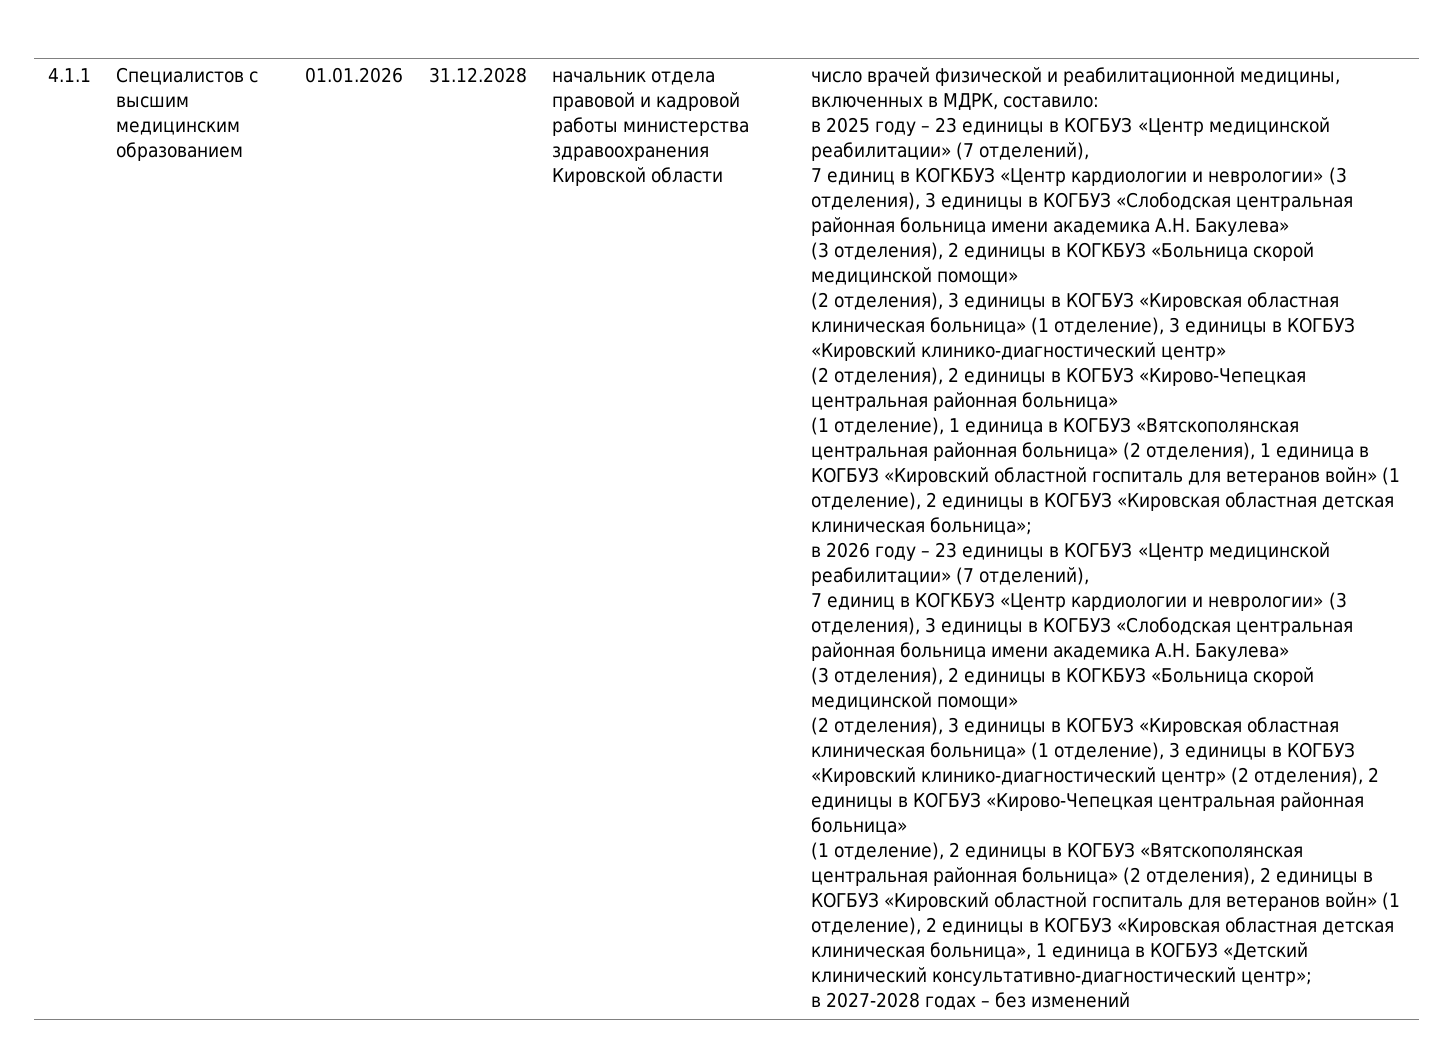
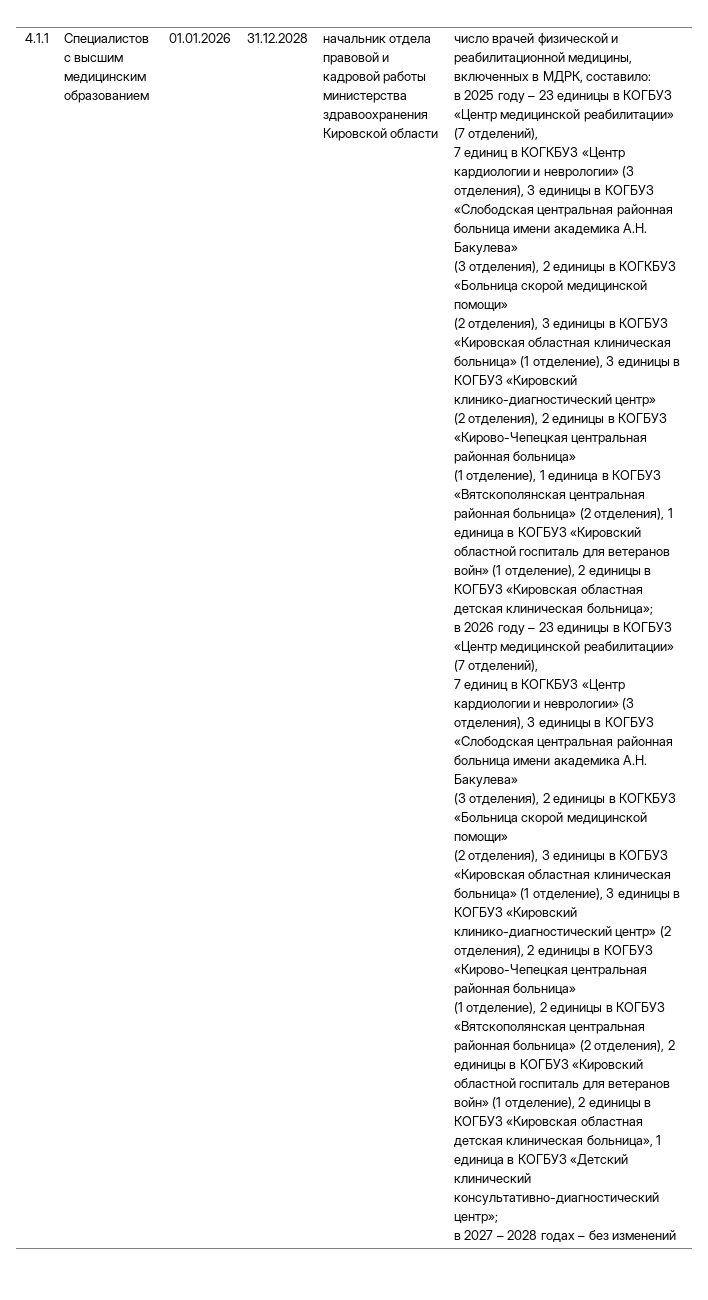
- в 2027-2028 годах – без изменений
+ в 2027 – 2028 годах – без изменений

